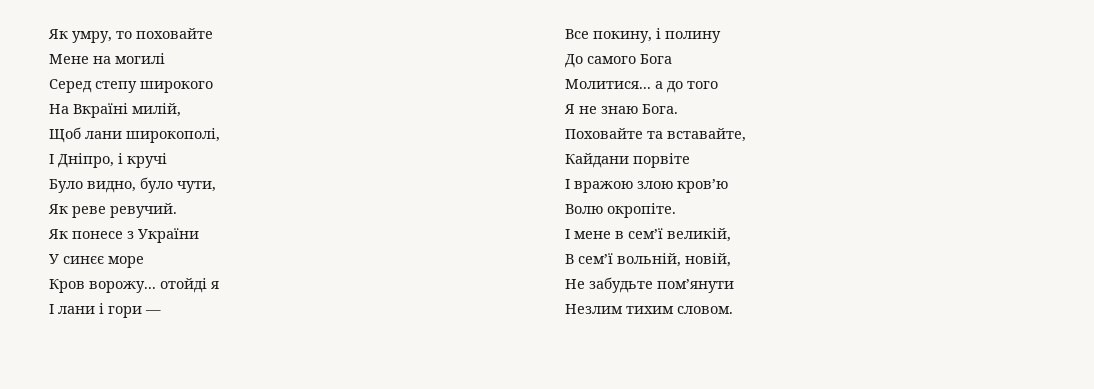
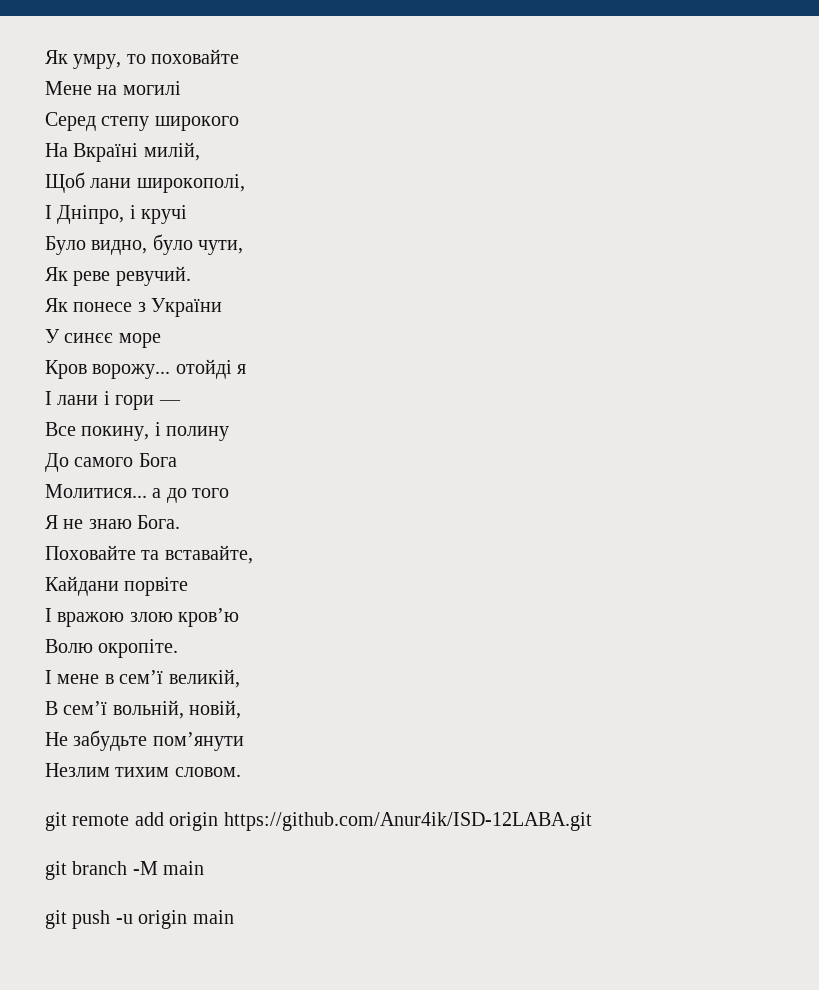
+ git remote add origin https://github.com/Anur4ik/ISD-12LABA.git
+ git branch -M main
+ git push -u origin main

